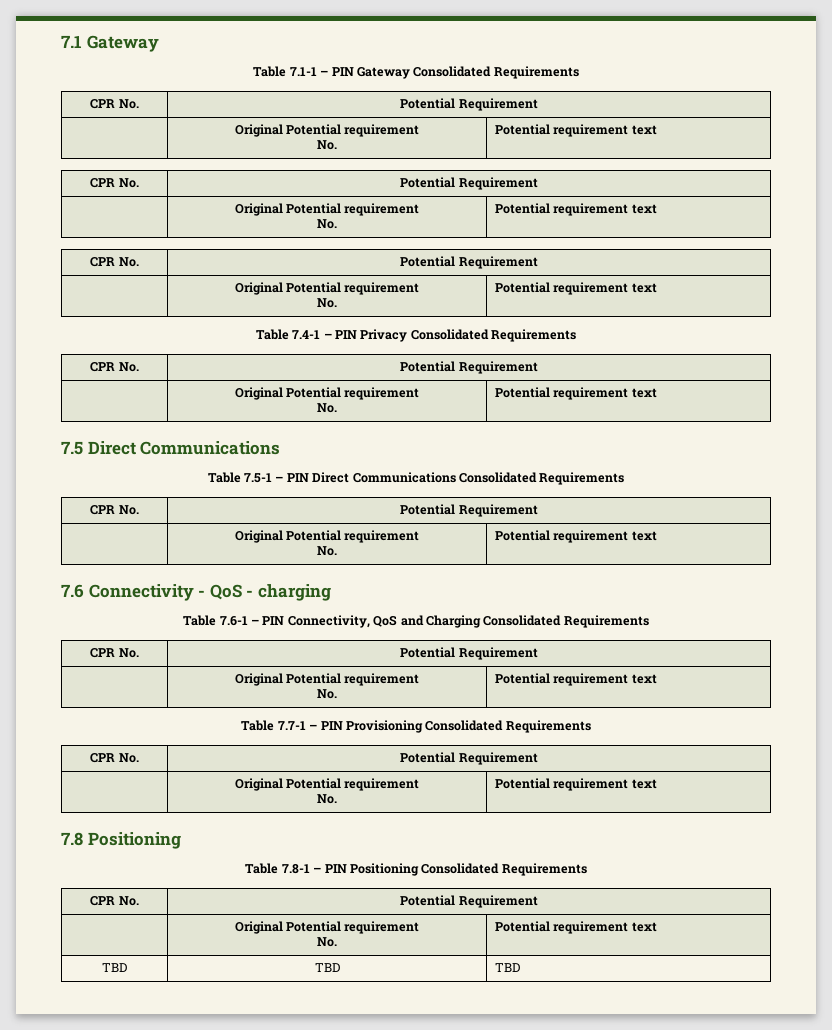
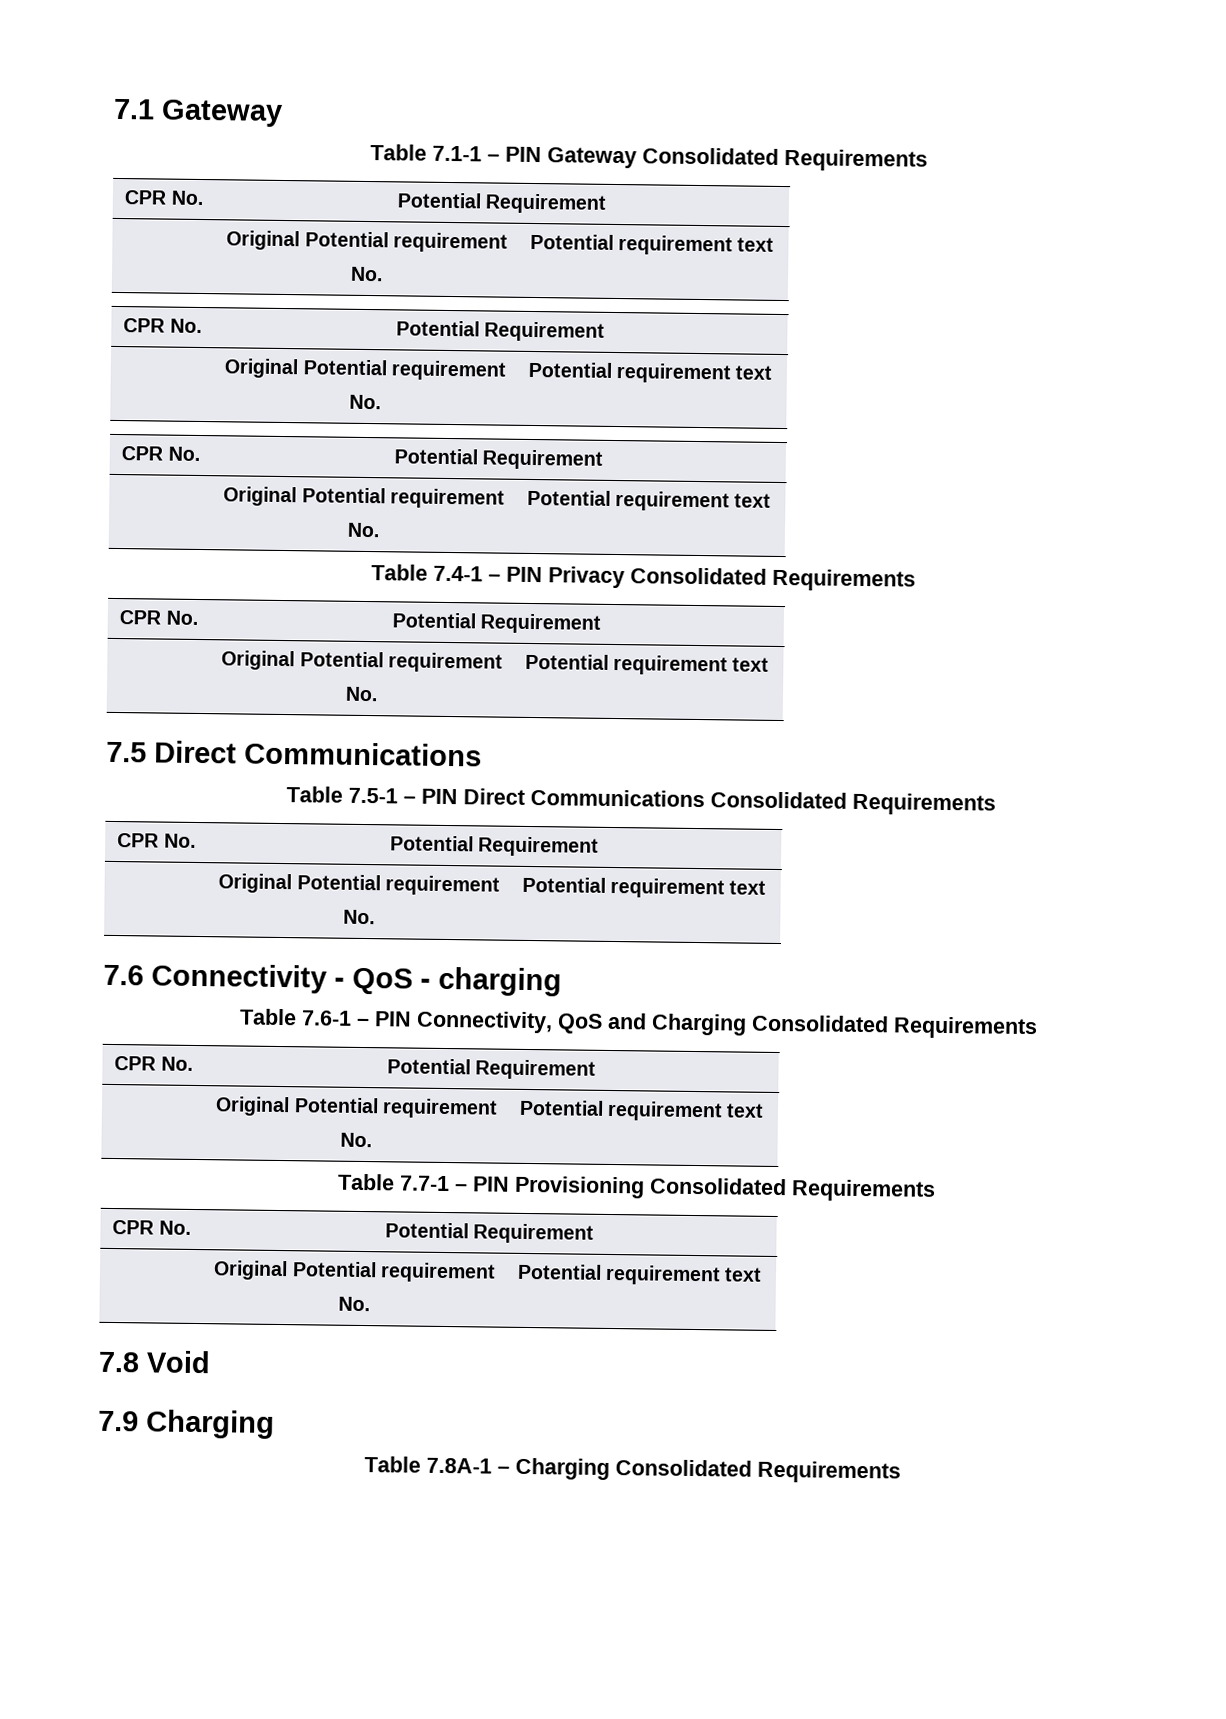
- 7.8 Positioning
- Table 7.8-1 – PIN Positioning Consolidated Requirements
- CPR No. | Potential Requirement
- | Original Potential requirement
- No. | Potential requirement text
- TBD | TBD | TBD
+ 7.8 Void
+ 7.9 Charging
+ Table 7.8A-1 – Charging Consolidated Requirements

